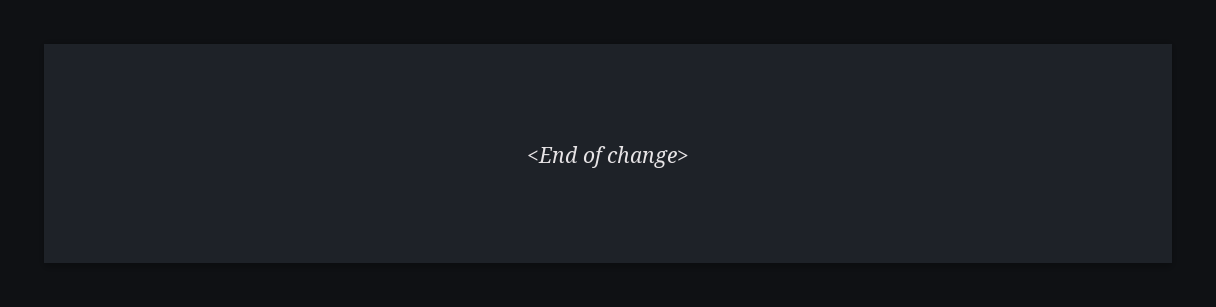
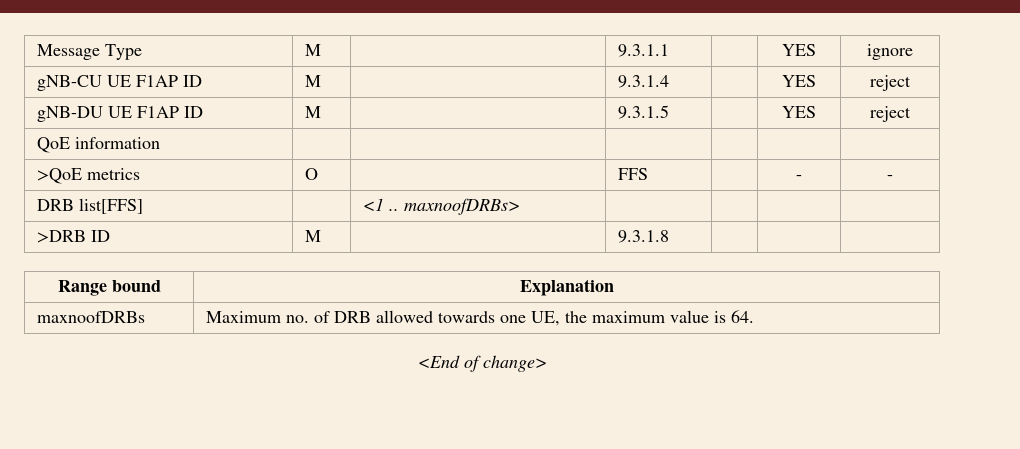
+ Message Type | M | | 9.3.1.1 | | YES | ignore
+ gNB-CU UE F1AP ID | M | | 9.3.1.4 | | YES | reject
+ gNB-DU UE F1AP ID | M | | 9.3.1.5 | | YES | reject
+ QoE information | | | | | |
+ >QoE metrics | O | | FFS | | - | -
+ DRB list[FFS] | | <1 .. maxnoofDRBs> | | | |
+ >DRB ID | M | | 9.3.1.8 | | |
+ Range bound | Explanation
+ maxnoofDRBs | Maximum no. of DRB allowed towards one UE, the maximum value is 64.

